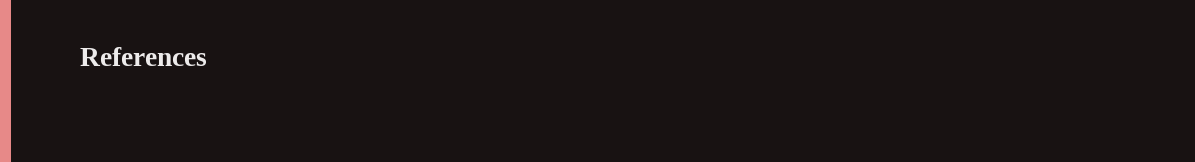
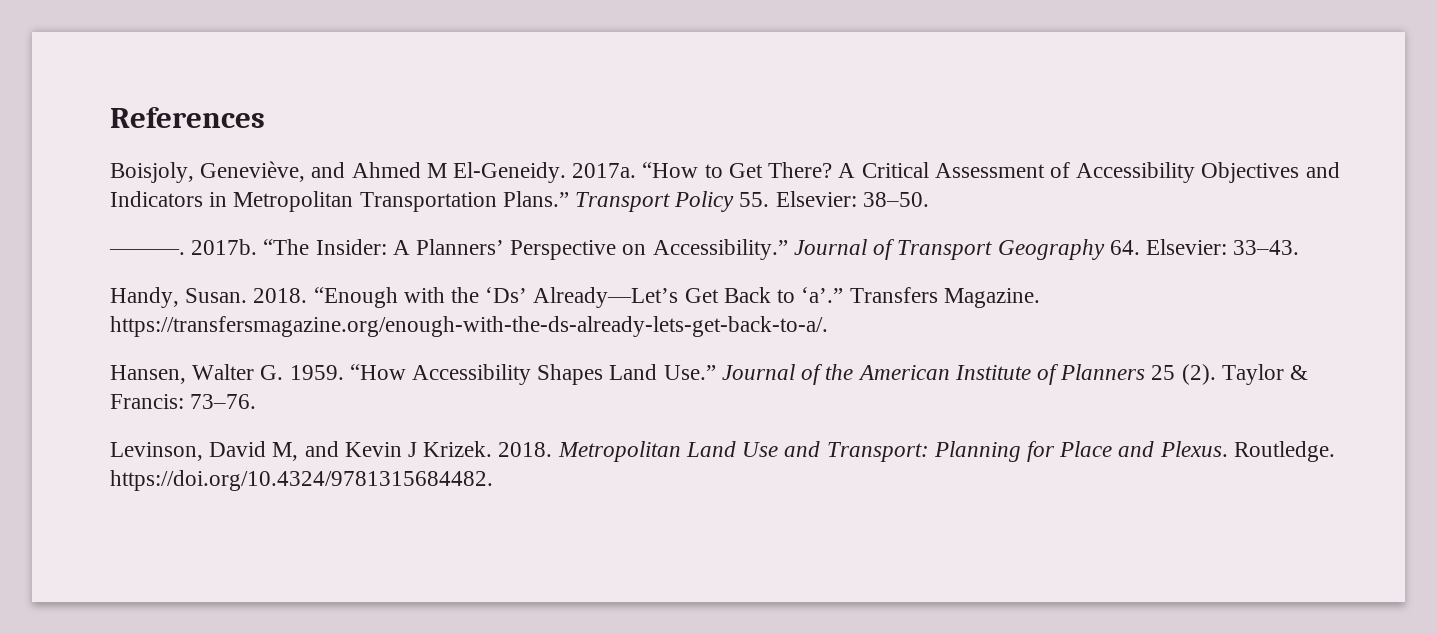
+ Boisjoly, Geneviève, and Ahmed M El-Geneidy. 2017a. “How to Get There? A Critical Assessment of Accessibility Objectives and Indicators in Metropolitan Transportation Plans.” Transport Policy 55. Elsevier: 38–50.
+ ———. 2017b. “The Insider: A Planners’ Perspective on Accessibility.” Journal of Transport Geography 64. Elsevier: 33–43.
+ Handy, Susan. 2018. “Enough with the ‘Ds’ Already—Let’s Get Back to ‘a’.” Transfers Magazine. https://transfersmagazine.org/enough-with-the-ds-already-lets-get-back-to-a/.
+ Hansen, Walter G. 1959. “How Accessibility Shapes Land Use.” Journal of the American Institute of Planners 25 (2). Taylor & Francis: 73–76.
+ Levinson, David M, and Kevin J Krizek. 2018. Metropolitan Land Use and Transport: Planning for Place and Plexus. Routledge. https://doi.org/10.4324/9781315684482.

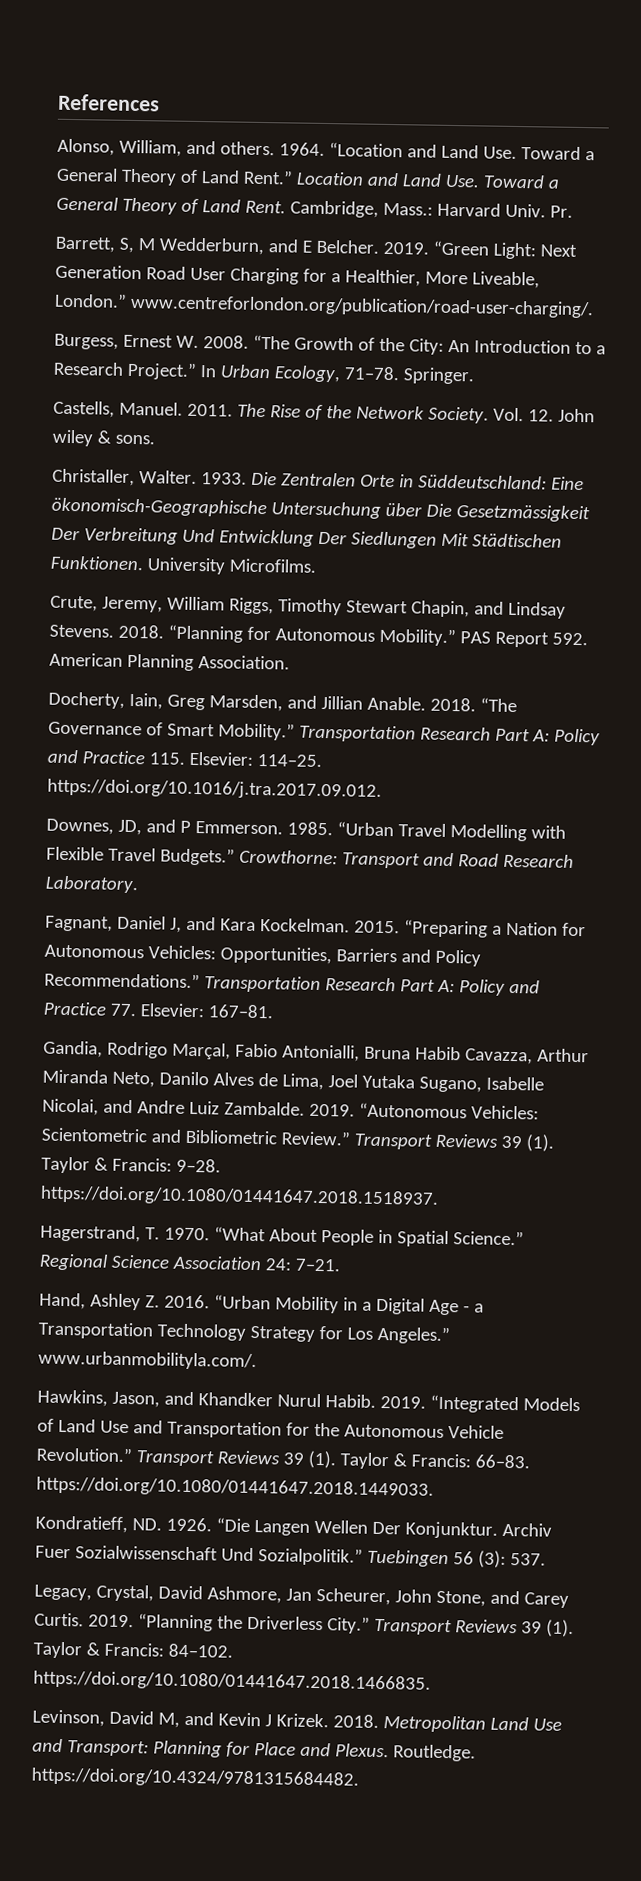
- Boisjoly, Geneviève, and Ahmed M El-Geneidy. 2017a. “How to Get There? A Critical Assessment of Accessibility Objectives and Indicators in Metropolitan Transportation Plans.” Transport Policy 55. Elsevier: 38–50.
- ———. 2017b. “The Insider: A Planners’ Perspective on Accessibility.” Journal of Transport Geography 64. Elsevier: 33–43.
- Handy, Susan. 2018. “Enough with the ‘Ds’ Already—Let’s Get Back to ‘a’.” Transfers Magazine. https://transfersmagazine.org/enough-with-the-ds-already-lets-get-back-to-a/.
- Hansen, Walter G. 1959. “How Accessibility Shapes Land Use.” Journal of the American Institute of Planners 25 (2). Taylor & Francis: 73–76.
+ Alonso, William, and others. 1964. “Location and Land Use. Toward a General Theory of Land Rent.” Location and Land Use. Toward a General Theory of Land Rent. Cambridge, Mass.: Harvard Univ. Pr.
+ Barrett, S, M Wedderburn, and E Belcher. 2019. “Green Light: Next Generation Road User Charging for a Healthier, More Liveable, London.” www.centreforlondon.org/publication/road-user-charging/.
+ Burgess, Ernest W. 2008. “The Growth of the City: An Introduction to a Research Project.” In Urban Ecology, 71–78. Springer.
+ Castells, Manuel. 2011. The Rise of the Network Society. Vol. 12. John wiley & sons.
+ Christaller, Walter. 1933. Die Zentralen Orte in Süddeutschland: Eine ökonomisch-Geographische Untersuchung über Die Gesetzmässigkeit Der Verbreitung Und Entwicklung Der Siedlungen Mit Städtischen Funktionen. University Microfilms.
+ Crute, Jeremy, William Riggs, Timothy Stewart Chapin, and Lindsay Stevens. 2018. “Planning for Autonomous Mobility.” PAS Report 592. American Planning Association.
+ Docherty, Iain, Greg Marsden, and Jillian Anable. 2018. “The Governance of Smart Mobility.” Transportation Research Part A: Policy and Practice 115. Elsevier: 114–25. https://doi.org/10.1016/j.tra.2017.09.012.
+ Downes, JD, and P Emmerson. 1985. “Urban Travel Modelling with Flexible Travel Budgets.” Crowthorne: Transport and Road Research Laboratory.
+ Fagnant, Daniel J, and Kara Kockelman. 2015. “Preparing a Nation for Autonomous Vehicles: Opportunities, Barriers and Policy Recommendations.” Transportation Research Part A: Policy and Practice 77. Elsevier: 167–81.
+ Gandia, Rodrigo Marçal, Fabio Antonialli, Bruna Habib Cavazza, Arthur Miranda Neto, Danilo Alves de Lima, Joel Yutaka Sugano, Isabelle Nicolai, and Andre Luiz Zambalde. 2019. “Autonomous Vehicles: Scientometric and Bibliometric Review.” Transport Reviews 39 (1). Taylor & Francis: 9–28. https://doi.org/10.1080/01441647.2018.1518937.
+ Hagerstrand, T. 1970. “What About People in Spatial Science.” Regional Science Association 24: 7–21.
+ Hand, Ashley Z. 2016. “Urban Mobility in a Digital Age - a Transportation Technology Strategy for Los Angeles.” www.urbanmobilityla.com/.
+ Hawkins, Jason, and Khandker Nurul Habib. 2019. “Integrated Models of Land Use and Transportation for the Autonomous Vehicle Revolution.” Transport Reviews 39 (1). Taylor & Francis: 66–83. https://doi.org/10.1080/01441647.2018.1449033.
+ Kondratieff, ND. 1926. “Die Langen Wellen Der Konjunktur. Archiv Fuer Sozialwissenschaft Und Sozialpolitik.” Tuebingen 56 (3): 537.
+ Legacy, Crystal, David Ashmore, Jan Scheurer, John Stone, and Carey Curtis. 2019. “Planning the Driverless City.” Transport Reviews 39 (1). Taylor & Francis: 84–102. https://doi.org/10.1080/01441647.2018.1466835.

